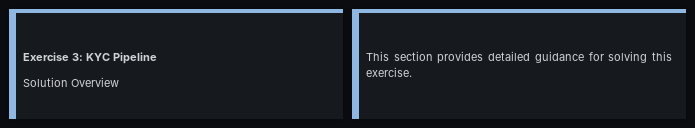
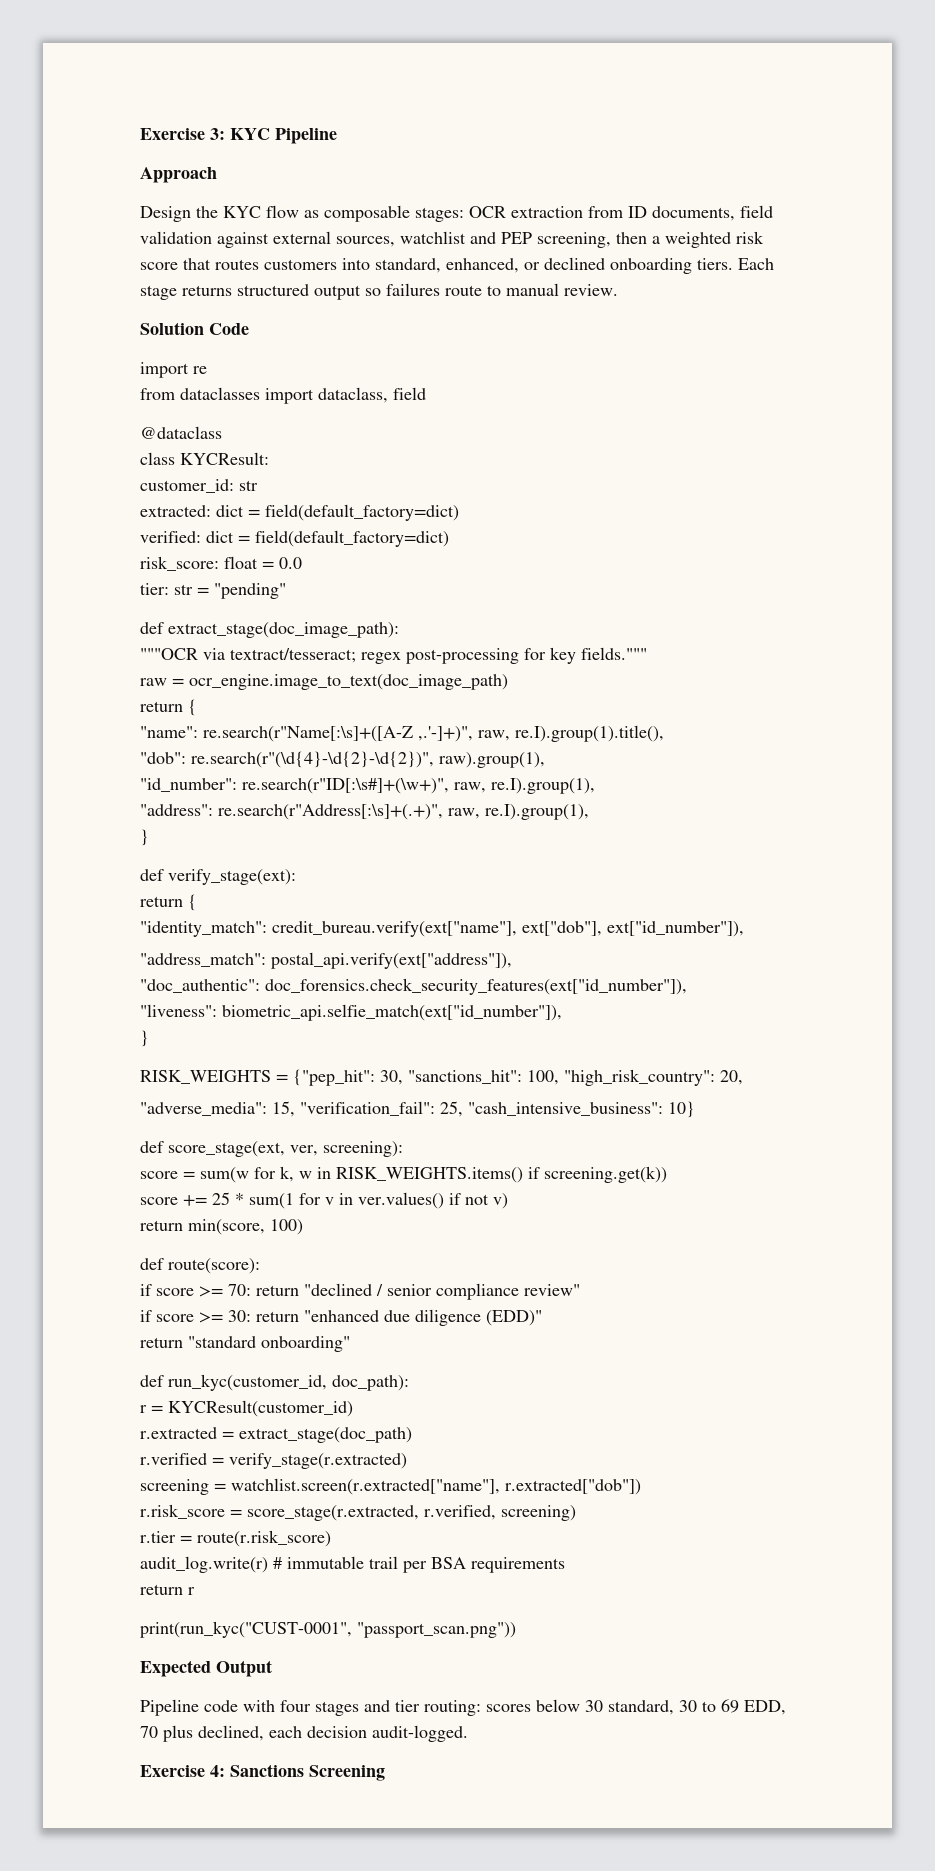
- Solution Overview
- This section provides detailed guidance for solving this exercise.
+ Approach
+ Design the KYC flow as composable stages: OCR extraction from ID documents, field validation against external sources, watchlist and PEP screening, then a weighted risk score that routes customers into standard, enhanced, or declined onboarding tiers. Each stage returns structured output so failures route to manual review.
+ Solution Code
+ import re
+ from dataclasses import dataclass, field
+ @dataclass
+ class KYCResult:
+ customer_id: str
+ extracted: dict = field(default_factory=dict)
+ verified: dict = field(default_factory=dict)
+ risk_score: float = 0.0
+ tier: str = "pending"
+ def extract_stage(doc_image_path):
+ """OCR via textract/tesseract; regex post-processing for key fields."""
+ raw = ocr_engine.image_to_text(doc_image_path)
+ return {
+ "name": re.search(r"Name[:\s]+([A-Z ,.'-]+)", raw, re.I).group(1).title(),
+ "dob": re.search(r"(\d{4}-\d{2}-\d{2})", raw).group(1),
+ "id_number": re.search(r"ID[:\s#]+(\w+)", raw, re.I).group(1),
+ "address": re.search(r"Address[:\s]+(.+)", raw, re.I).group(1),
+ }
+ def verify_stage(ext):
+ return {
+ "identity_match": credit_bureau.verify(ext["name"], ext["dob"], ext["id_number"]),
+ "address_match": postal_api.verify(ext["address"]),
+ "doc_authentic": doc_forensics.check_security_features(ext["id_number"]),
+ "liveness": biometric_api.selfie_match(ext["id_number"]),
+ }
+ RISK_WEIGHTS = {"pep_hit": 30, "sanctions_hit": 100, "high_risk_country": 20,
+ "adverse_media": 15, "verification_fail": 25, "cash_intensive_business": 10}
+ def score_stage(ext, ver, screening):
+ score = sum(w for k, w in RISK_WEIGHTS.items() if screening.get(k))
+ score += 25 * sum(1 for v in ver.values() if not v)
+ return min(score, 100)
+ def route(score):
+ if score >= 70: return "declined / senior compliance review"
+ if score >= 30: return "enhanced due diligence (EDD)"
+ return "standard onboarding"
+ def run_kyc(customer_id, doc_path):
+ r = KYCResult(customer_id)
+ r.extracted = extract_stage(doc_path)
+ r.verified = verify_stage(r.extracted)
+ screening = watchlist.screen(r.extracted["name"], r.extracted["dob"])
+ r.risk_score = score_stage(r.extracted, r.verified, screening)
+ r.tier = route(r.risk_score)
+ audit_log.write(r) # immutable trail per BSA requirements
+ return r
+ print(run_kyc("CUST-0001", "passport_scan.png"))
+ Expected Output
+ Pipeline code with four stages and tier routing: scores below 30 standard, 30 to 69 EDD, 70 plus declined, each decision audit-logged.
+ Exercise 4: Sanctions Screening

